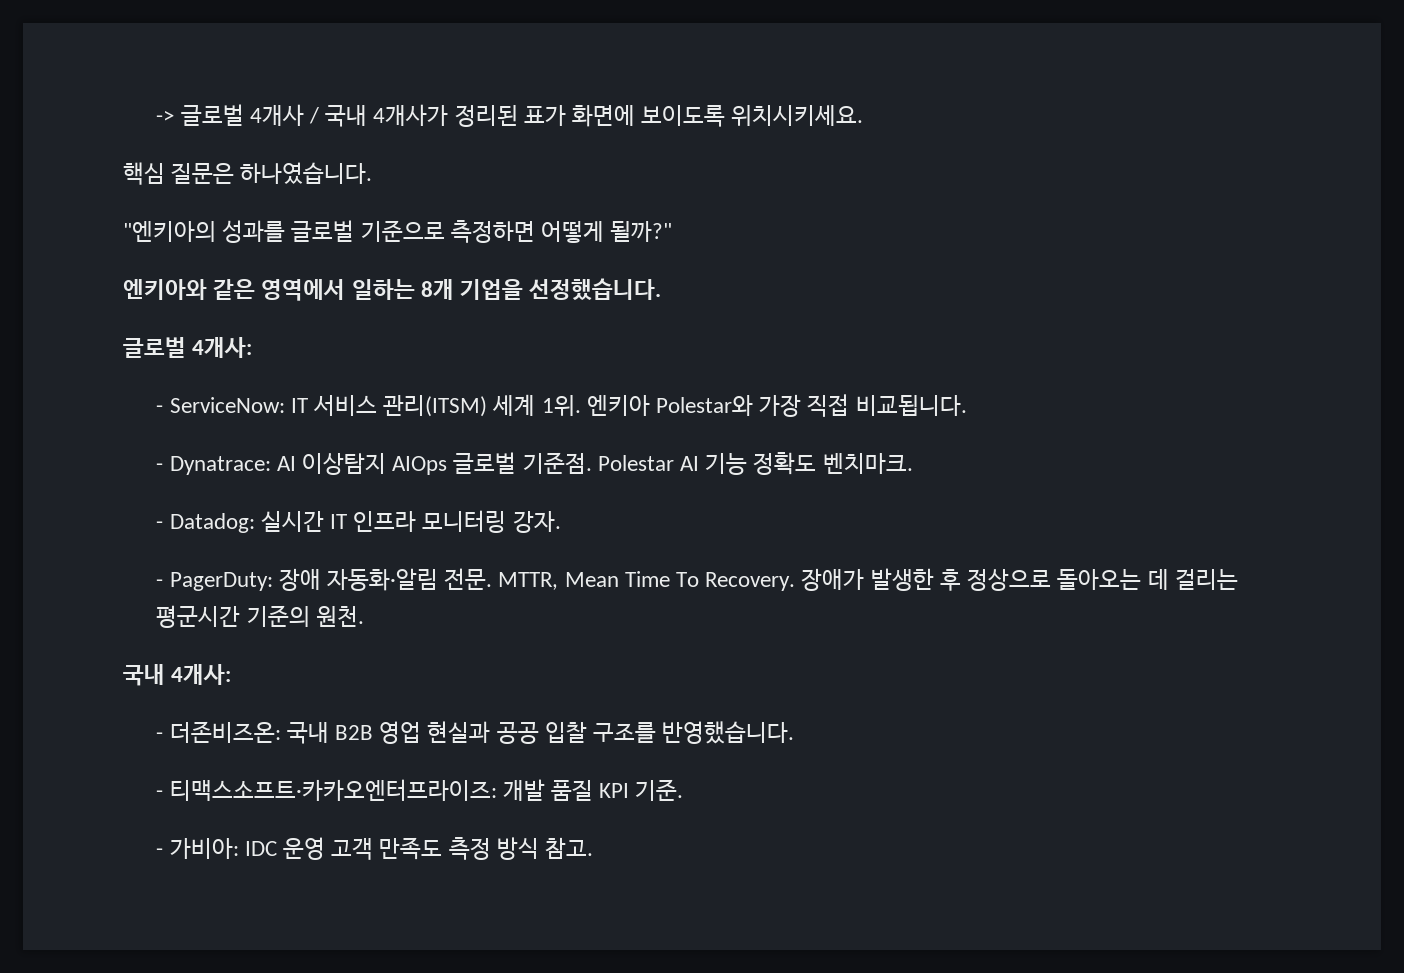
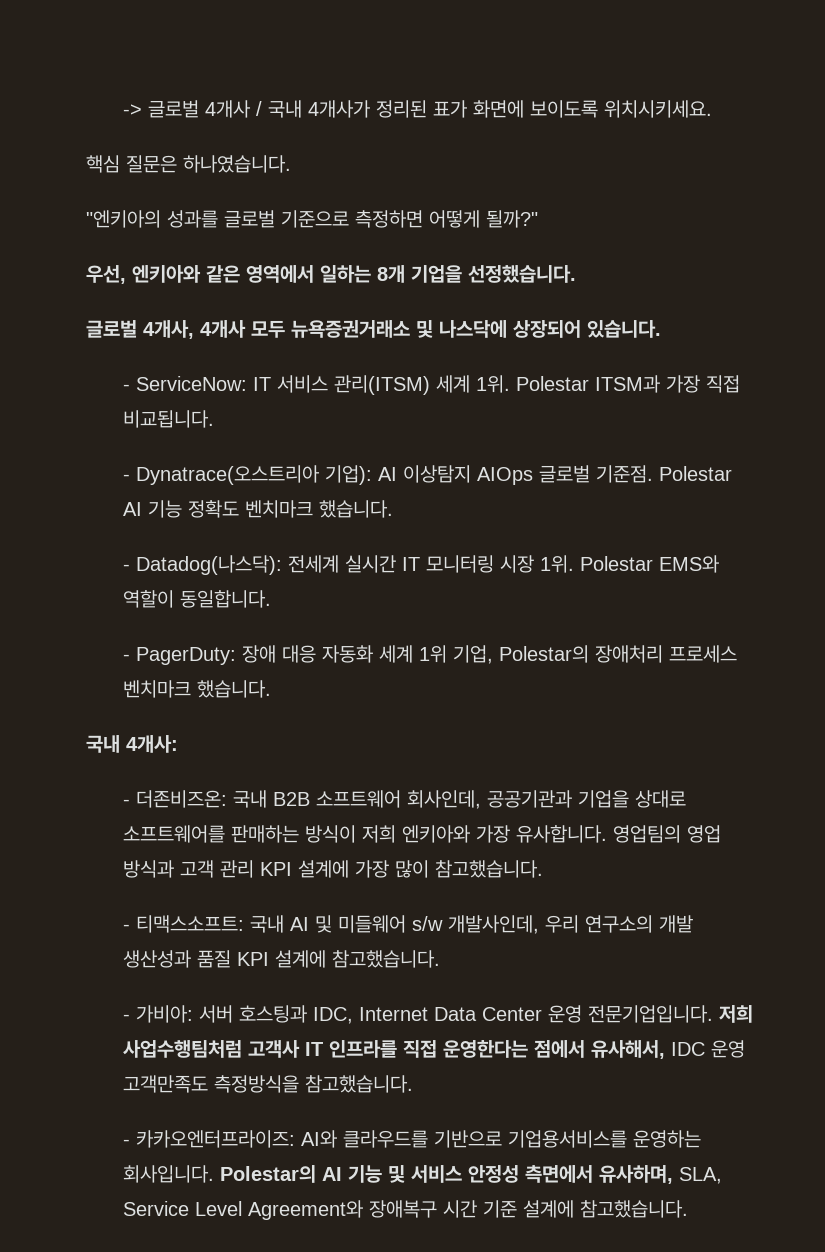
- 엔키아와 같은 영역에서 일하는 8개 기업을 선정했습니다.
+ 우선, 엔키아와 같은 영역에서 일하는 8개 기업을 선정했습니다.
- 글로벌 4개사:
+ 글로벌 4개사, 4개사 모두 뉴욕증권거래소 및 나스닥에 상장되어 있습니다.
- 엔키아 Polestar와 가장 직접 비교됩니다.
+ Polestar ITSM과 가장 직접 비교됩니다.
- - Dynatrace: AI 이상탐지 AIOps 글로벌 기준점.
+ - Dynatrace(오스트리아 기업): AI 이상탐지 AIOps 글로벌 기준점.
- Polestar AI 기능 정확도 벤치마크.
- - Datadog: 실시간 IT 인프라 모니터링 강자.
- - PagerDuty: 장애 자동화·알림 전문. MTTR, Mean Time To Recovery. 장애가 발생한 후 정상으로 돌아오는 데 걸리는 평군시간 기준의 원천.
+ Polestar AI 기능 정확도 벤치마크 했습니다.
+ - Datadog(나스닥): 전세계 실시간 IT 모니터링 시장 1위. Polestar EMS와 역할이 동일합니다.
+ - PagerDuty: 장애 대응 자동화 세계 1위 기업, Polestar의 장애처리 프로세스 벤치마크 했습니다.
- - 더존비즈온: 국내 B2B 영업 현실과 공공 입찰 구조를 반영했습니다.
- - 티맥스소프트·카카오엔터프라이즈: 개발 품질 KPI 기준.
- - 가비아: IDC 운영 고객 만족도 측정 방식 참고.
+ - 더존비즈온: 국내 B2B 소프트웨어 회사인데, 공공기관과 기업을 상대로 소프트웨어를 판매하는 방식이 저희 엔키아와 가장 유사합니다. 영업팀의 영업 방식과 고객 관리 KPI 설계에 가장 많이 참고했습니다.
+ - 티맥스소프트: 국내 AI 및 미들웨어 s/w 개발사인데, 우리 연구소의 개발 생산성과 품질 KPI 설계에 참고했습니다.
+ - 가비아: 서버 호스팅과 IDC, Internet Data Center 운영 전문기업입니다. 저희 사업수행팀처럼 고객사 IT 인프라를 직접 운영한다는 점에서 유사해서, IDC 운영 고객만족도 측정방식을 참고했습니다.
+ - 카카오엔터프라이즈: AI와 클라우드를 기반으로 기업용서비스를 운영하는 회사입니다. Polestar의 AI 기능 및 서비스 안정성 측면에서 유사하며, SLA, Service Level Agreement와 장애복구 시간 기준 설계에 참고했습니다.

